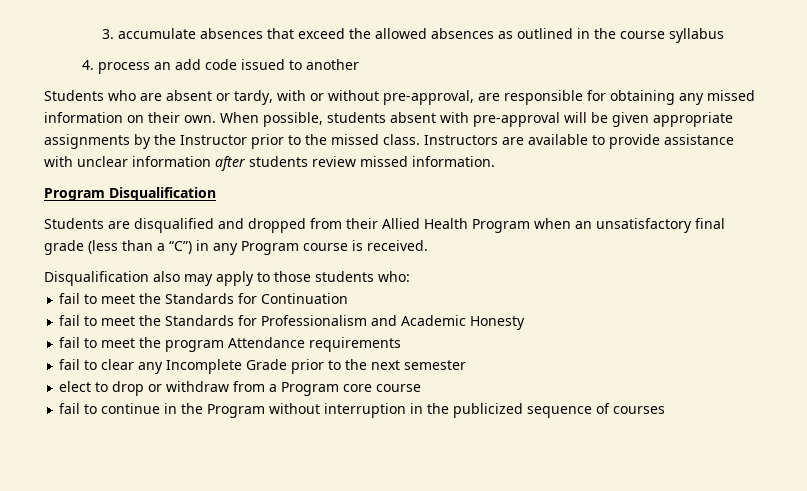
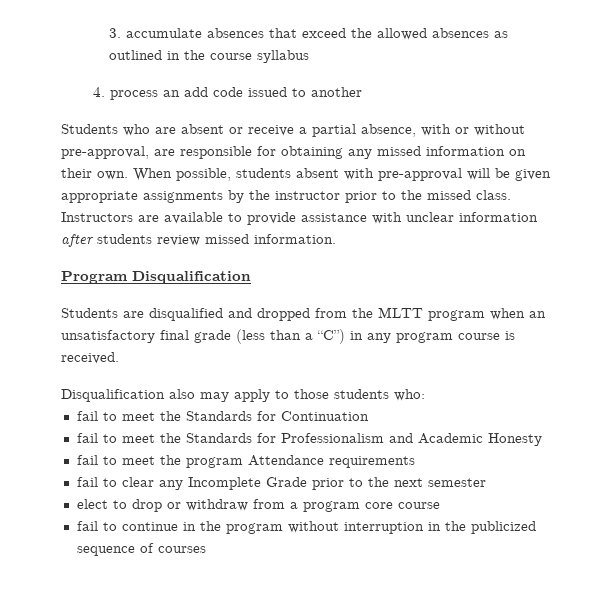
- Students who are absent or tardy, with or without pre-approval, are responsible for obtaining any missed information on their own.
+ Students who are absent or receive a partial absence, with or without pre-approval, are responsible for obtaining any missed information on their own.
- When possible, students absent with pre-approval will be given appropriate assignments by the Instructor prior to the missed class.
+ When possible, students absent with pre-approval will be given appropriate assignments by the instructor prior to the missed class.
- Students are disqualified and dropped from their Allied Health Program when an unsatisfactory final grade (less than a “C”) in any Program course is received.
+ Students are disqualified and dropped from the MLTT program when an unsatisfactory final grade (less than a “C”) in any program course is received.
- elect to drop or withdraw from a Program core course
+ elect to drop or withdraw from a program core course
- fail to continue in the Program without interruption in the publicized sequence of courses
+ fail to continue in the program without interruption in the publicized sequence of courses

